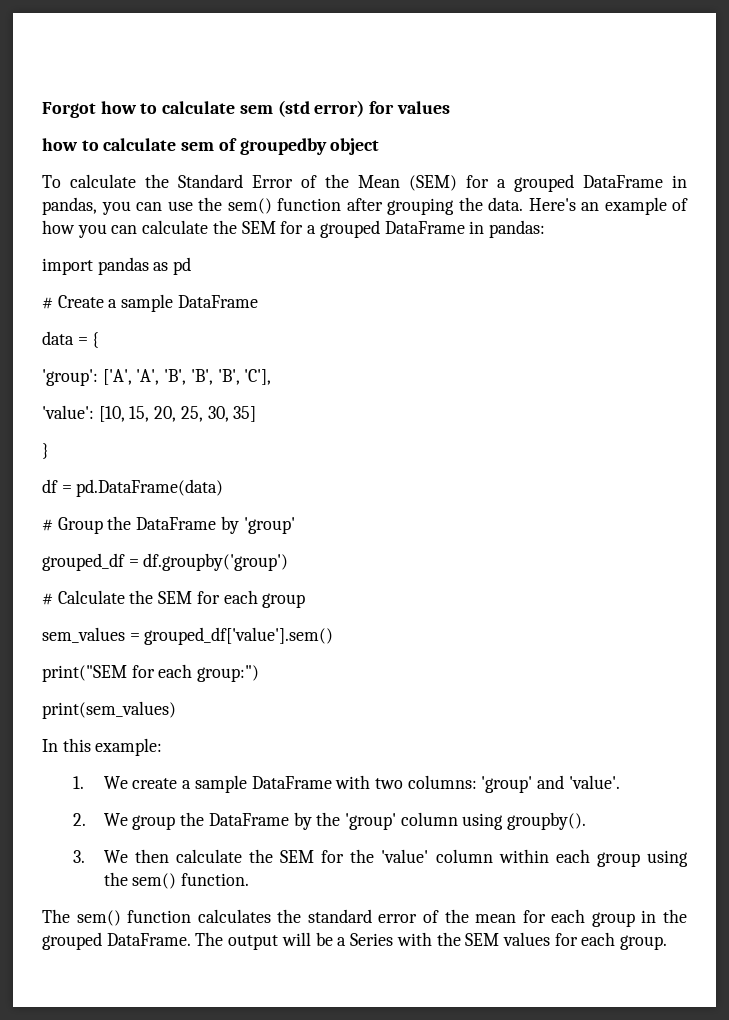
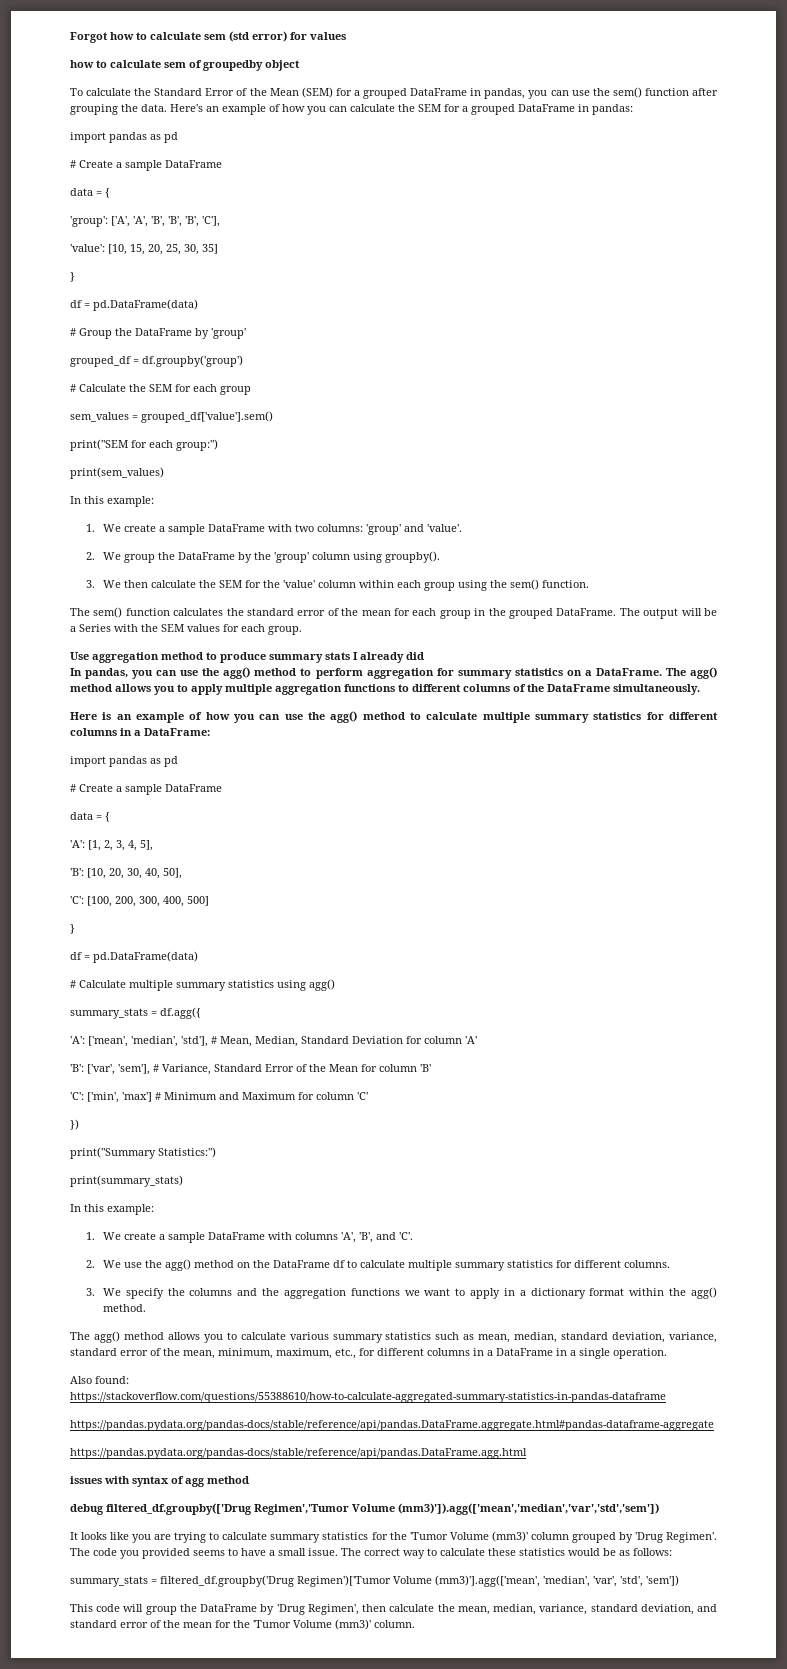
+ Use aggregation method to produce summary stats I already did
+ In pandas, you can use the agg() method to perform aggregation for summary statistics on a DataFrame. The agg() method allows you to apply multiple aggregation functions to different columns of the DataFrame simultaneously.
+ Here is an example of how you can use the agg() method to calculate multiple summary statistics for different columns in a DataFrame:
+ import pandas as pd
+ # Create a sample DataFrame
+ data = {
+ 'A': [1, 2, 3, 4, 5],
+ 'B': [10, 20, 30, 40, 50],
+ 'C': [100, 200, 300, 400, 500]
+ }
+ df = pd.DataFrame(data)
+ # Calculate multiple summary statistics using agg()
+ summary_stats = df.agg({
+ 'A': ['mean', 'median', 'std'], # Mean, Median, Standard Deviation for column 'A'
+ 'B': ['var', 'sem'], # Variance, Standard Error of the Mean for column 'B'
+ 'C': ['min', 'max'] # Minimum and Maximum for column 'C'
+ })
+ print("Summary Statistics:")
+ print(summary_stats)
+ In this example:
+ 1. We create a sample DataFrame with columns 'A', 'B', and 'C'.
+ 2. We use the agg() method on the DataFrame df to calculate multiple summary statistics for different columns.
+ 3. We specify the columns and the aggregation functions we want to apply in a dictionary format within the agg() method.
+ The agg() method allows you to calculate various summary statistics such as mean, median, standard deviation, variance, standard error of the mean, minimum, maximum, etc., for different columns in a DataFrame in a single operation.
+ Also found: https://stackoverflow.com/questions/55388610/how-to-calculate-aggregated-summary-statistics-in-pandas-dataframe
+ https://pandas.pydata.org/pandas-docs/stable/reference/api/pandas.DataFrame.aggregate.html#pandas-dataframe-aggregate
+ https://pandas.pydata.org/pandas-docs/stable/reference/api/pandas.DataFrame.agg.html
+ issues with syntax of agg method
+ debug filtered_df.groupby(['Drug Regimen','Tumor Volume (mm3)']).agg(['mean','median','var','std','sem'])
+ It looks like you are trying to calculate summary statistics for the 'Tumor Volume (mm3)' column grouped by 'Drug Regimen'. The code you provided seems to have a small issue. The correct way to calculate these statistics would be as follows:
+ summary_stats = filtered_df.groupby('Drug Regimen')['Tumor Volume (mm3)'].agg(['mean', 'median', 'var', 'std', 'sem'])
+ This code will group the DataFrame by 'Drug Regimen', then calculate the mean, median, variance, standard deviation, and standard error of the mean for the 'Tumor Volume (mm3)' column.

